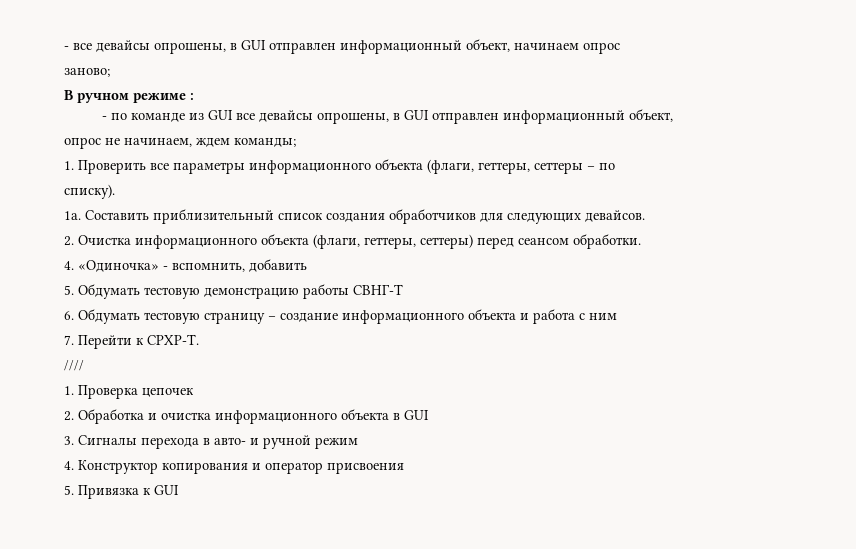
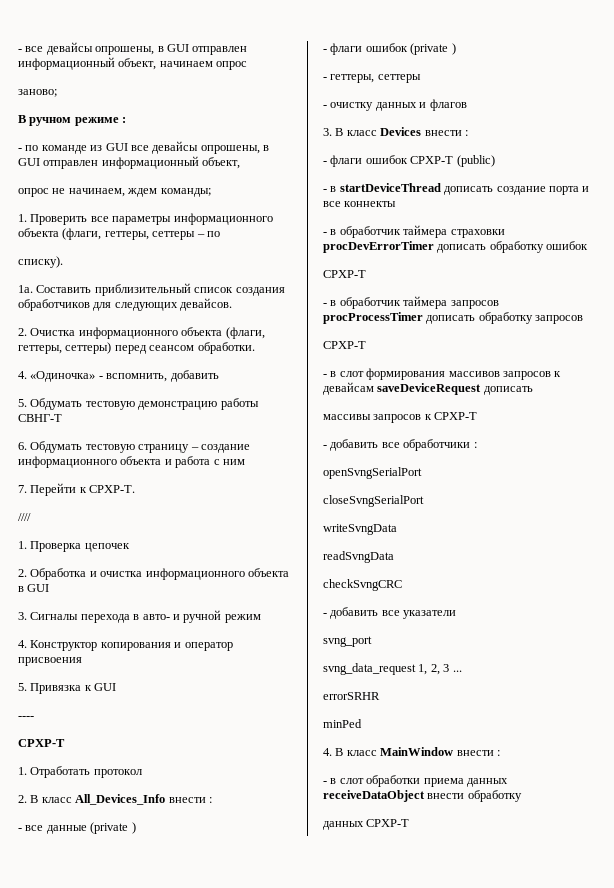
+ ----
+ СРХР-Т
+ 1. Отработать протокол
+ 2. В класс All_Devices_Info внести :
+ - все данные (private )
+ - флаги ошибок (private )
+ - геттеры, сеттеры
+ - очистку данных и флагов
+ 3. В класс Devices внести :
+ - флаги ошибок СРХР-Т (public)
+ - в startDeviceThread дописать создание порта и все коннекты
+ - в обработчик таймера страховки procDevErrorTimer дописать обработку ошибок
+ СРХР-Т
+ - в обработчик таймера запросов procProcessTimer дописать обработку запросов
+ СРХР-Т
+ - в слот формирования массивов запросов к девайсам saveDeviceRequest дописать
+ массивы запросов к СРХР-Т
+ - добавить все обработчики :
+ openSvngSerialPort
+ closeSvngSerialPort
+ writeSvngData
+ readSvngData
+ checkSvngCRC
+ - добавить все указатели
+ svng_port
+ svng_data_request 1, 2, 3 ...
+ errorSRHR
+ minPed
+ 4. В класс MainWindow внести :
+ - в слот обработки приема данных receiveDataObject внести обработку
+ данных СРХР-Т

